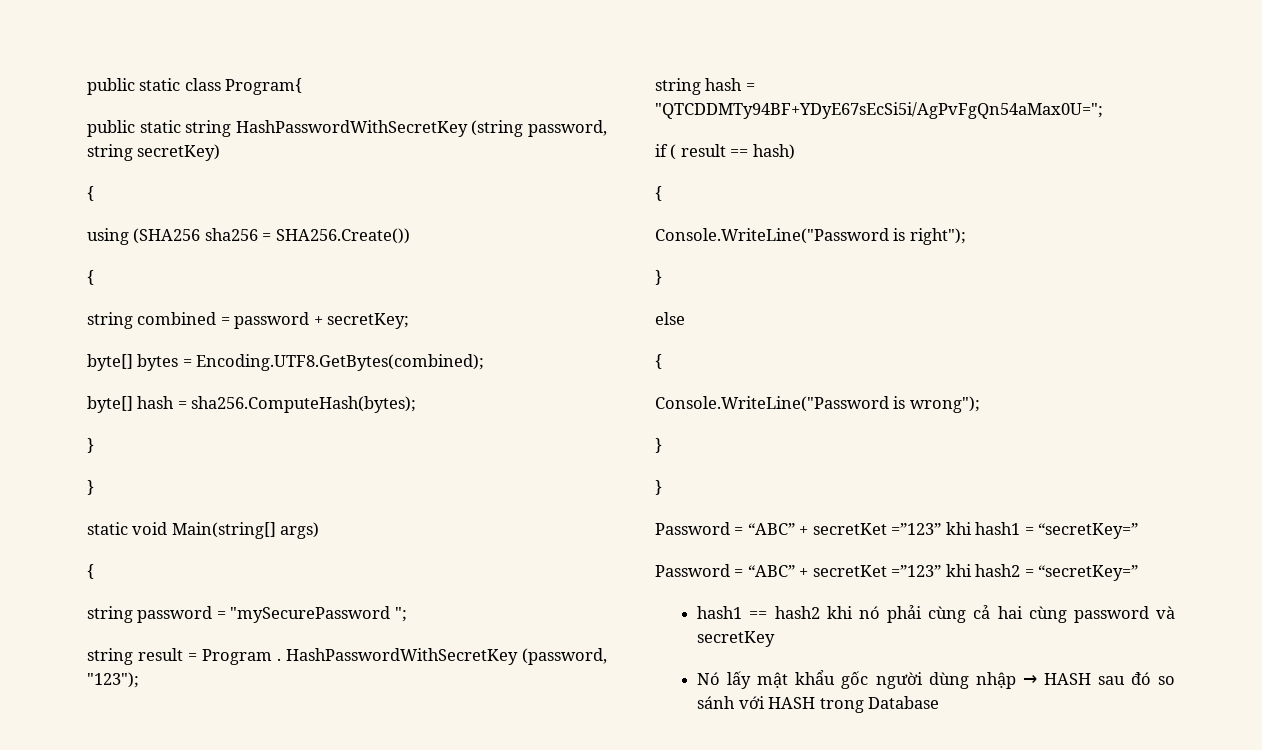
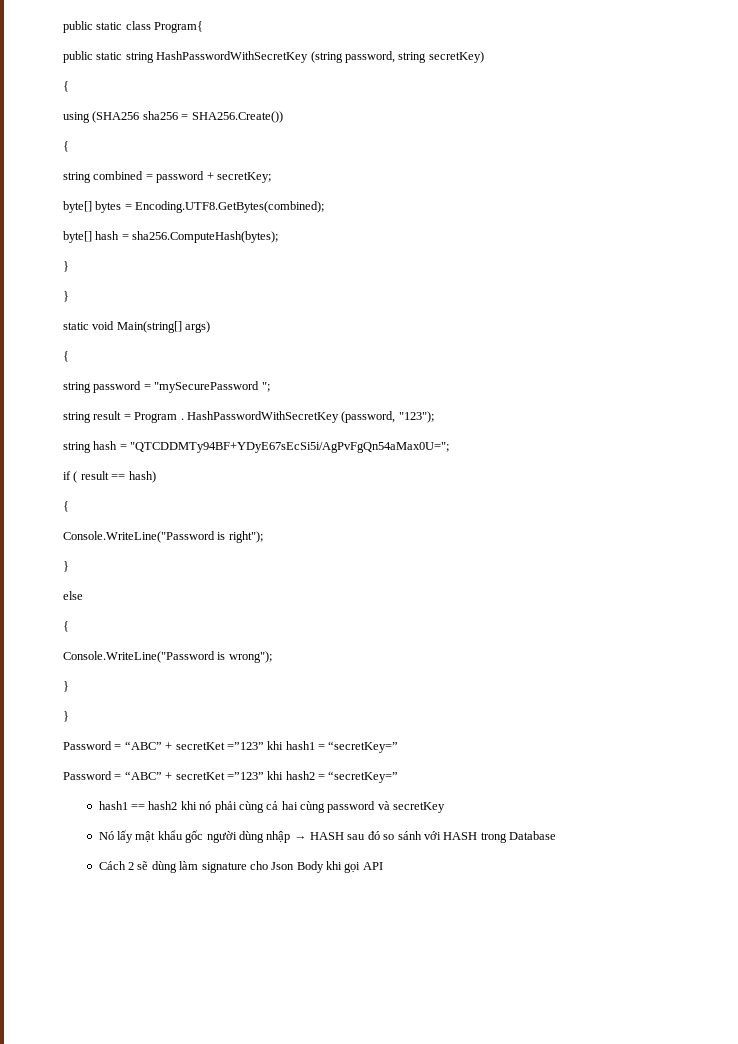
+ Cách 2 sẽ dùng làm signature cho Json Body khi gọi API

